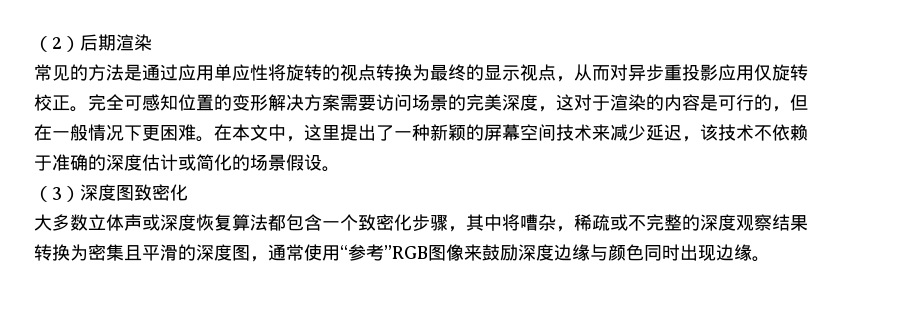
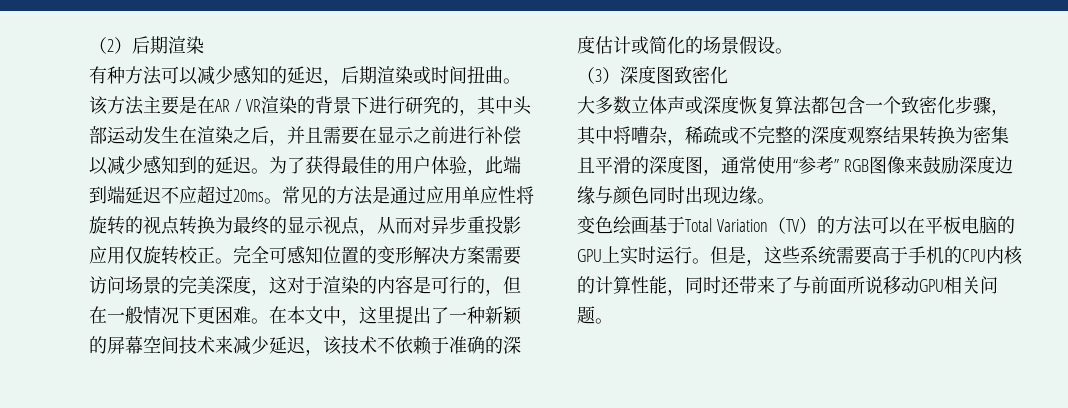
+ 有种方法可以减少感知的延迟，后期渲染或时间扭曲。该方法主要是在AR / VR渲染的背景下进行研究的，其中头部运动发生在渲染之后，并且需要在显示之前进行补偿以减少感知到的延迟。为了获得最佳的用户体验，此端到端延迟不应超过20ms。
- 大多数立体声或深度恢复算法都包含一个致密化步骤，其中将嘈杂，稀疏或不完整的深度观察结果转换为密集且平滑的深度图，通常使用“参考”RGB图像来鼓励深度边缘与颜色同时出现边缘。
+ 大多数立体声或深度恢复算法都包含一个致密化步骤，其中将嘈杂，稀疏或不完整的深度观察结果转换为密集且平滑的深度图，通常使用“参考” RGB图像来鼓励深度边缘与颜色同时出现边缘。
+ 变色绘画基于Total Variation（TV）的方法可以在平板电脑的GPU上实时运行。但是，这些系统需要高于手机的CPU内核的计算性能，同时还带来了与前面所说移动GPU相关问题。

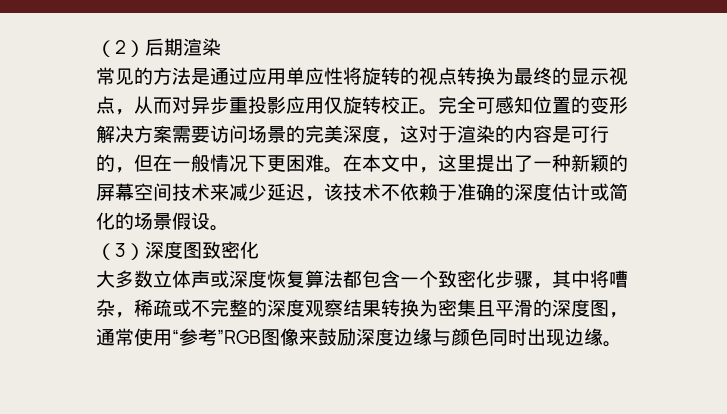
- 有种方法可以减少感知的延迟，后期渲染或时间扭曲。该方法主要是在AR / VR渲染的背景下进行研究的，其中头部运动发生在渲染之后，并且需要在显示之前进行补偿以减少感知到的延迟。为了获得最佳的用户体验，此端到端延迟不应超过20ms。
- 大多数立体声或深度恢复算法都包含一个致密化步骤，其中将嘈杂，稀疏或不完整的深度观察结果转换为密集且平滑的深度图，通常使用“参考” RGB图像来鼓励深度边缘与颜色同时出现边缘。
+ 大多数立体声或深度恢复算法都包含一个致密化步骤，其中将嘈杂，稀疏或不完整的深度观察结果转换为密集且平滑的深度图，通常使用“参考”RGB图像来鼓励深度边缘与颜色同时出现边缘。
- 变色绘画基于Total Variation（TV）的方法可以在平板电脑的GPU上实时运行。但是，这些系统需要高于手机的CPU内核的计算性能，同时还带来了与前面所说移动GPU相关问题。

